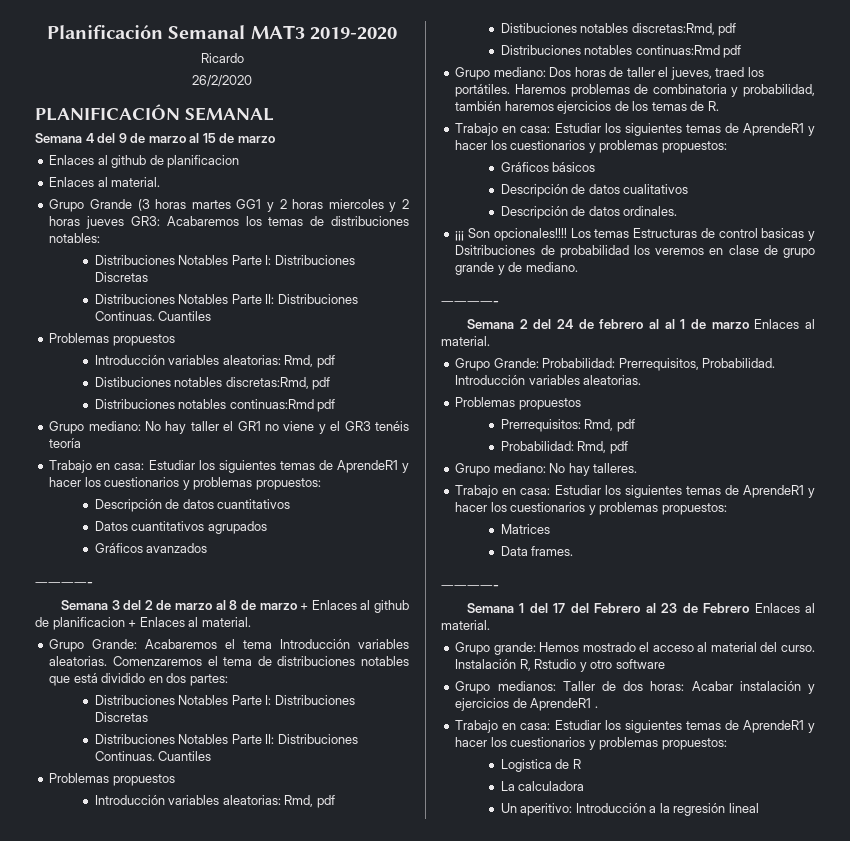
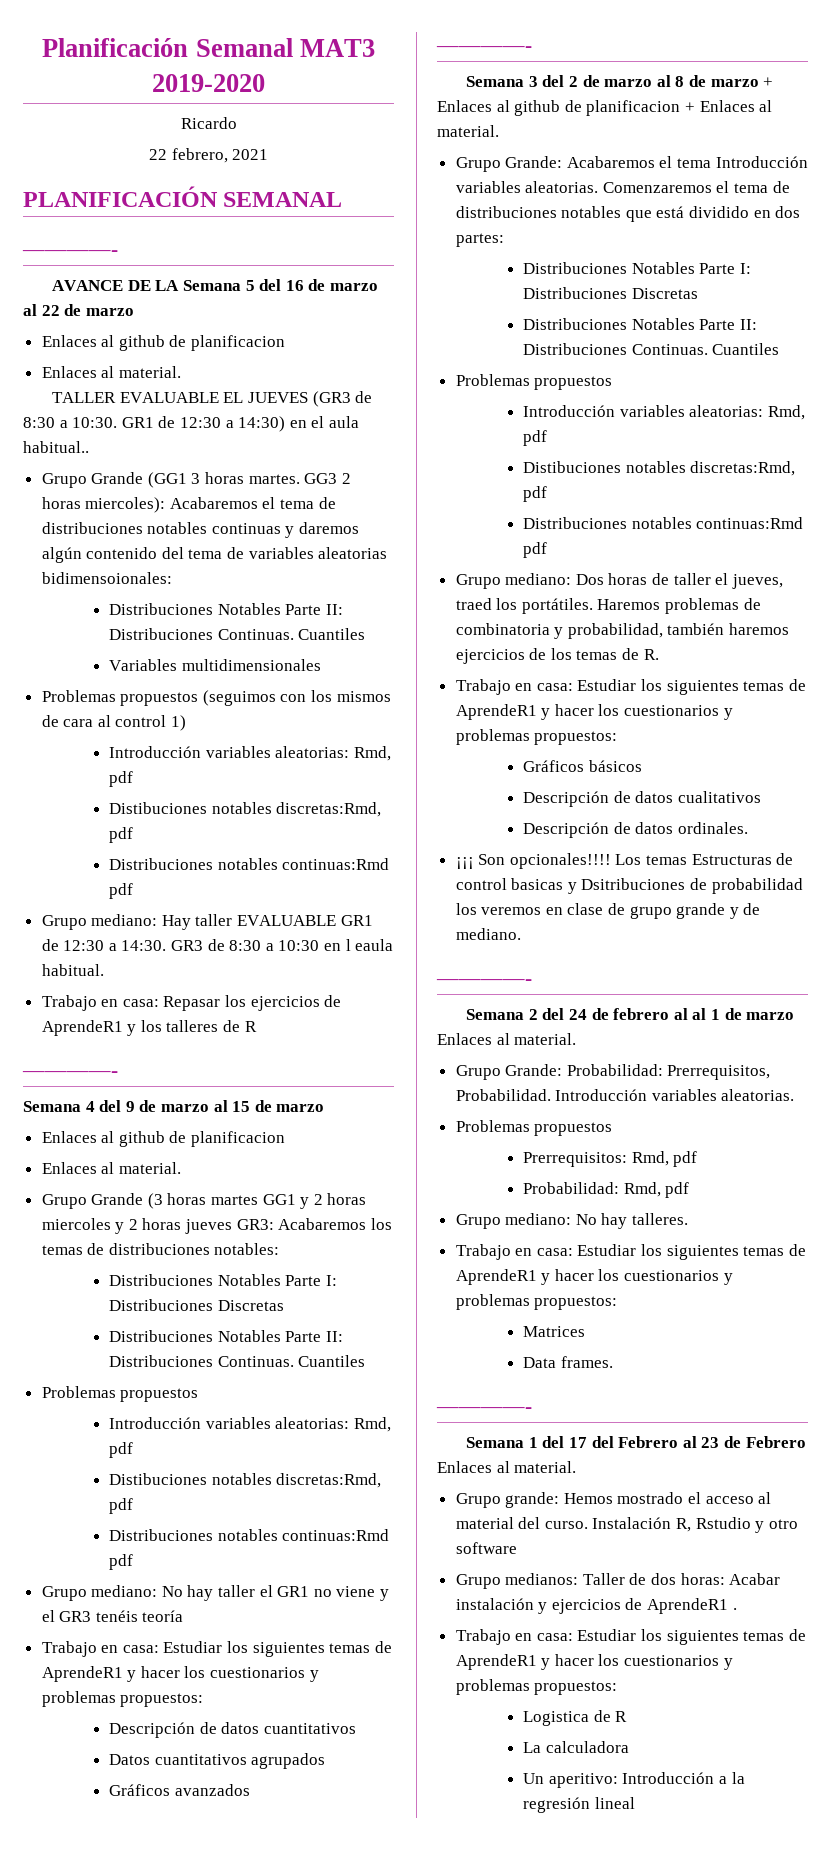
- 26/2/2020
+ 22 febrero, 2021
  PLANIFICACIÓN SEMANAL
+ ————-
+ AVANCE DE LA Semana 5 del 16 de marzo al 22 de marzo
+ Enlaces al github de planificacion
+ Enlaces al material.
+ TALLER EVALUABLE EL JUEVES (GR3 de 8:30 a 10:30. GR1 de 12:30 a 14:30) en el aula habitual..
+ Grupo Grande (GG1 3 horas martes. GG3 2 horas miercoles): Acabaremos el tema de distribuciones notables continuas y daremos algún contenido del tema de variables aleatorias bidimensoionales:
+ Distribuciones Notables Parte II: Distribuciones Continuas. Cuantiles
+ Variables multidimensionales
+ Problemas propuestos (seguimos con los mismos de cara al control 1)
+ Introducción variables aleatorias: Rmd, pdf
+ Distibuciones notables discretas:Rmd, pdf
+ Distribuciones notables continuas:Rmd pdf
+ Grupo mediano: Hay taller EVALUABLE GR1 de 12:30 a 14:30. GR3 de 8:30 a 10:30 en l eaula habitual.
+ Trabajo en casa: Repasar los ejercicios de AprendeR1 y los talleres de R
+ ————-

